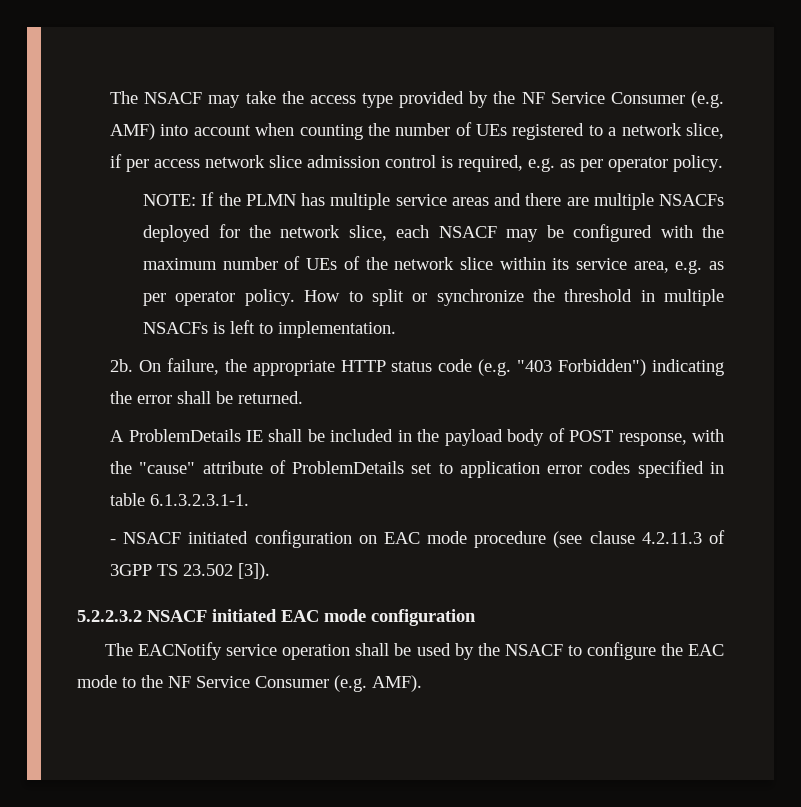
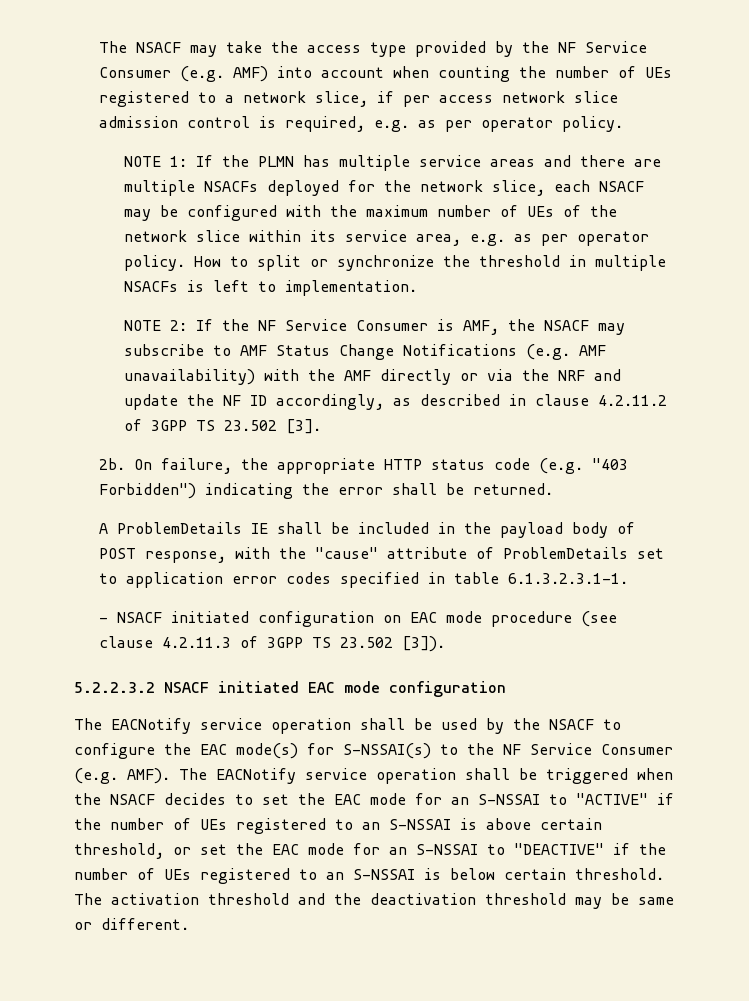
- NOTE: If the PLMN has multiple service areas and there are multiple NSACFs deployed for the network slice, each NSACF may be configured with the maximum number of UEs of the network slice within its service area, e.g. as per operator policy.
+ NOTE 1: If the PLMN has multiple service areas and there are multiple NSACFs deployed for the network slice, each NSACF may be configured with the maximum number of UEs of the network slice within its service area, e.g. as per operator policy.
+ NOTE 2: If the NF Service Consumer is AMF, the NSACF may subscribe to AMF Status Change Notifications (e.g. AMF unavailability) with the AMF directly or via the NRF and update the NF ID accordingly, as described in clause 4.2.11.2 of 3GPP TS 23.502 [3].
- The EACNotify service operation shall be used by the NSACF to configure the EAC mode to the NF Service Consumer (e.g. AMF).
+ The EACNotify service operation shall be used by the NSACF to configure the EAC mode(s) for S-NSSAI(s) to the NF Service Consumer (e.g. AMF).
+ The EACNotify service operation shall be triggered when the NSACF decides to set the EAC mode for an S-NSSAI to "ACTIVE" if the number of UEs registered to an S-NSSAI is above certain threshold, or set the EAC mode for an S-NSSAI to "DEACTIVE" if the number of UEs registered to an S-NSSAI is below certain threshold. The activation threshold and the deactivation threshold may be same or different.

